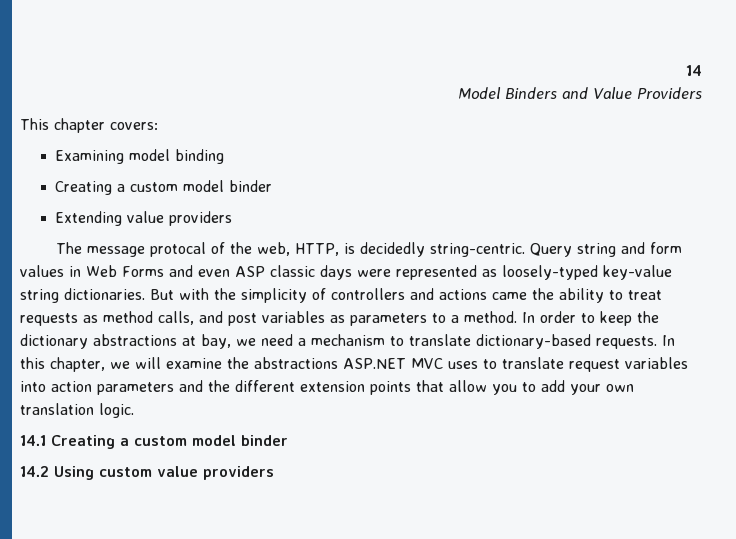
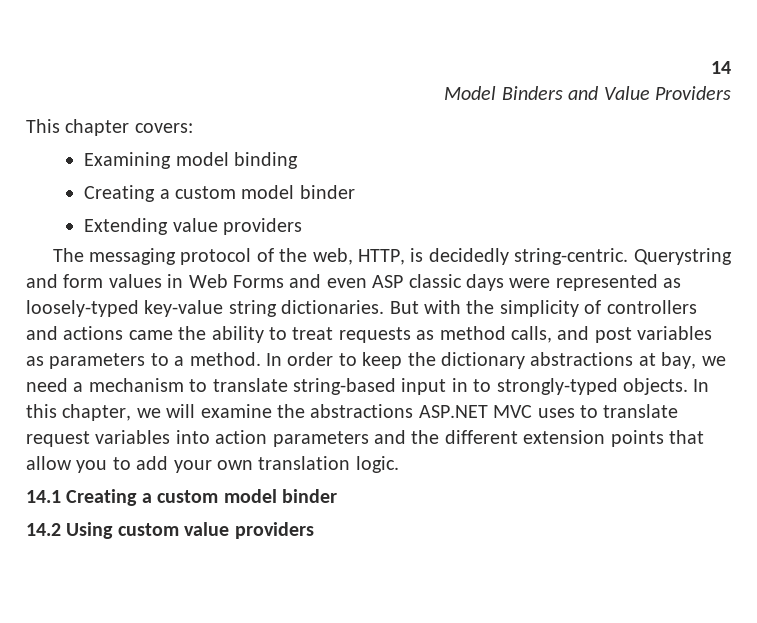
- The message protocal of the web, HTTP, is decidedly string-centric.
+ The messaging protocol of the web, HTTP, is decidedly string-centric.
- Query string and form values in Web Forms and even ASP classic days were represented as loosely-typed key-value string dictionaries.
+ Querystring and form values in Web Forms and even ASP classic days were represented as loosely-typed key-value string dictionaries.
- In order to keep the dictionary abstractions at bay, we need a mechanism to translate dictionary-based requests.
+ In order to keep the dictionary abstractions at bay, we need a mechanism to translate string-based input in to strongly-typed objects.

